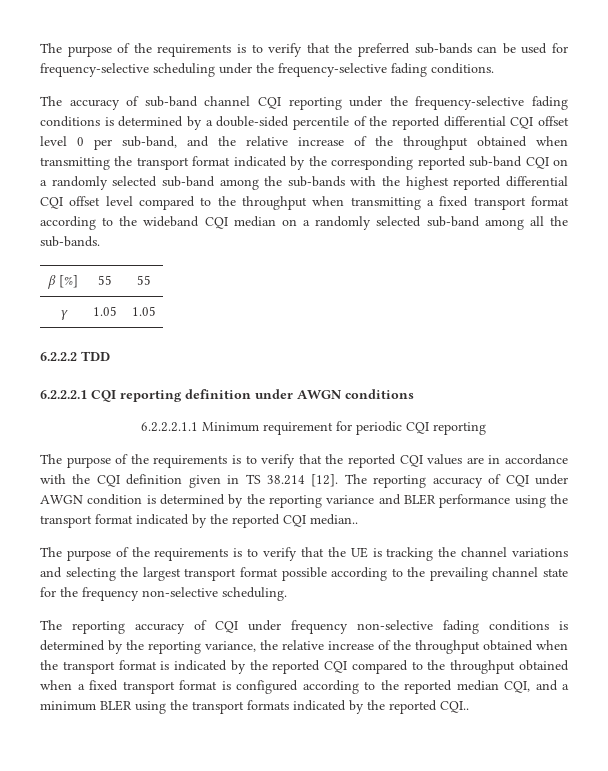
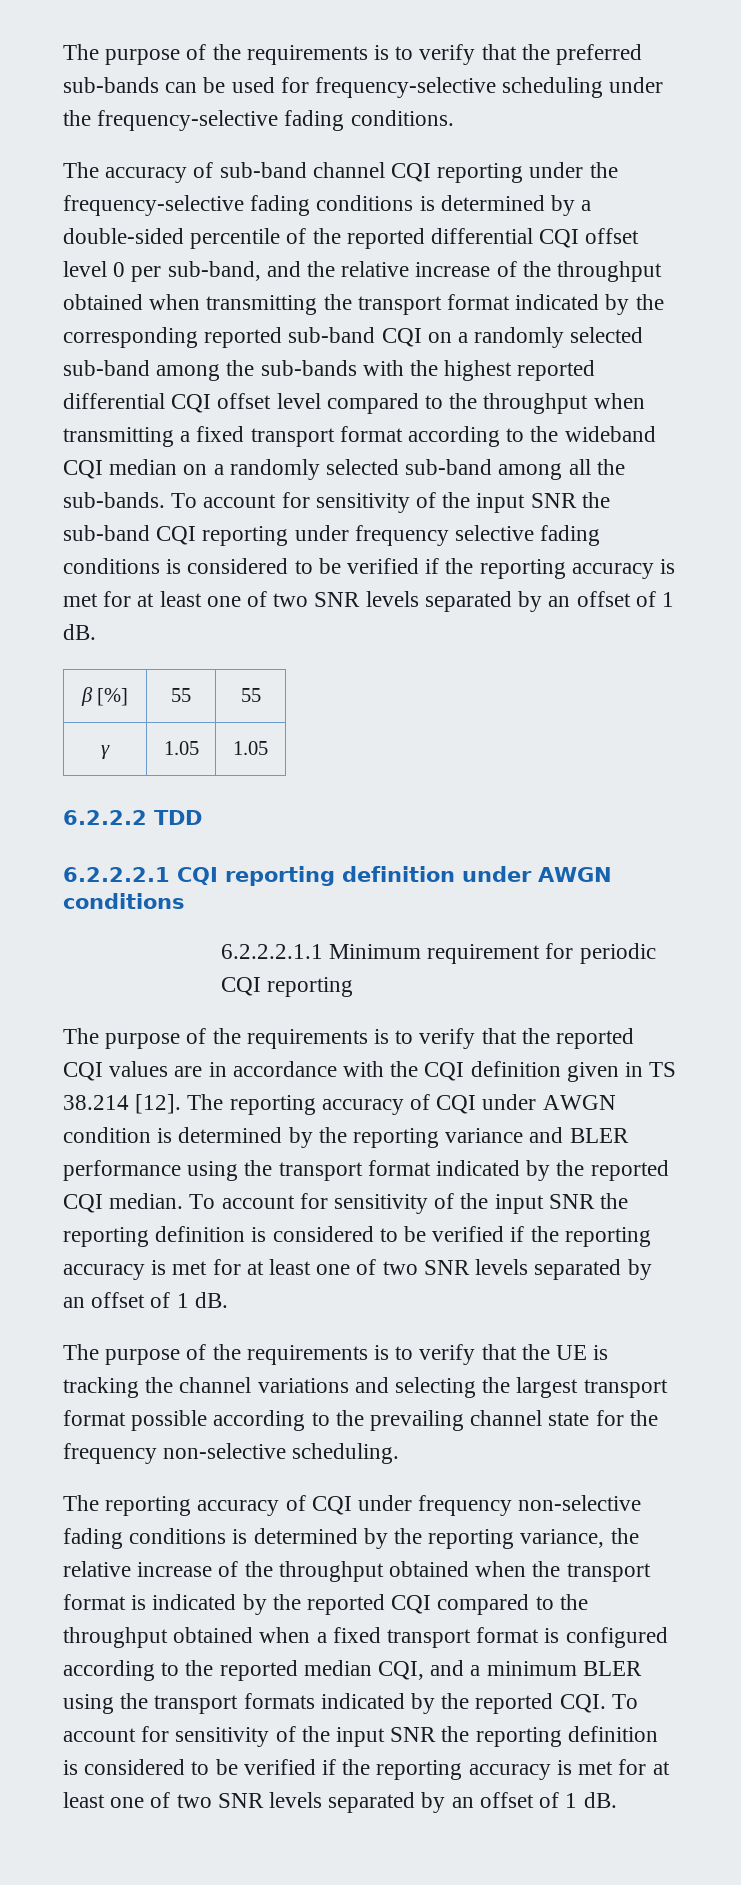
+ To account for sensitivity of the input SNR the sub-band CQI reporting under frequency selective fading conditions is considered to be verified if the reporting accuracy is met for at least one of two SNR levels separated by an offset of 1 dB.
- The reporting accuracy of CQI under AWGN condition is determined by the reporting variance and BLER performance using the transport format indicated by the reported CQI median..
+ The reporting accuracy of CQI under AWGN condition is determined by the reporting variance and BLER performance using the transport format indicated by the reported CQI median. To account for sensitivity of the input SNR the reporting definition is considered to be verified if the reporting accuracy is met for at least one of two SNR levels separated by an offset of 1 dB.
- The reporting accuracy of CQI under frequency non-selective fading conditions is determined by the reporting variance, the relative increase of the throughput obtained when the transport format is indicated by the reported CQI compared to the throughput obtained when a fixed transport format is configured according to the reported median CQI, and a minimum BLER using the transport formats indicated by the reported CQI..
+ The reporting accuracy of CQI under frequency non-selective fading conditions is determined by the reporting variance, the relative increase of the throughput obtained when the transport format is indicated by the reported CQI compared to the throughput obtained when a fixed transport format is configured according to the reported median CQI, and a minimum BLER using the transport formats indicated by the reported CQI. To account for sensitivity of the input SNR the reporting definition is considered to be verified if the reporting accuracy is met for at least one of two SNR levels separated by an offset of 1 dB.

